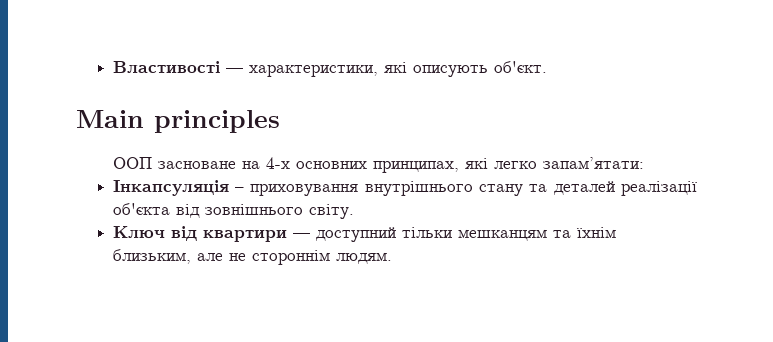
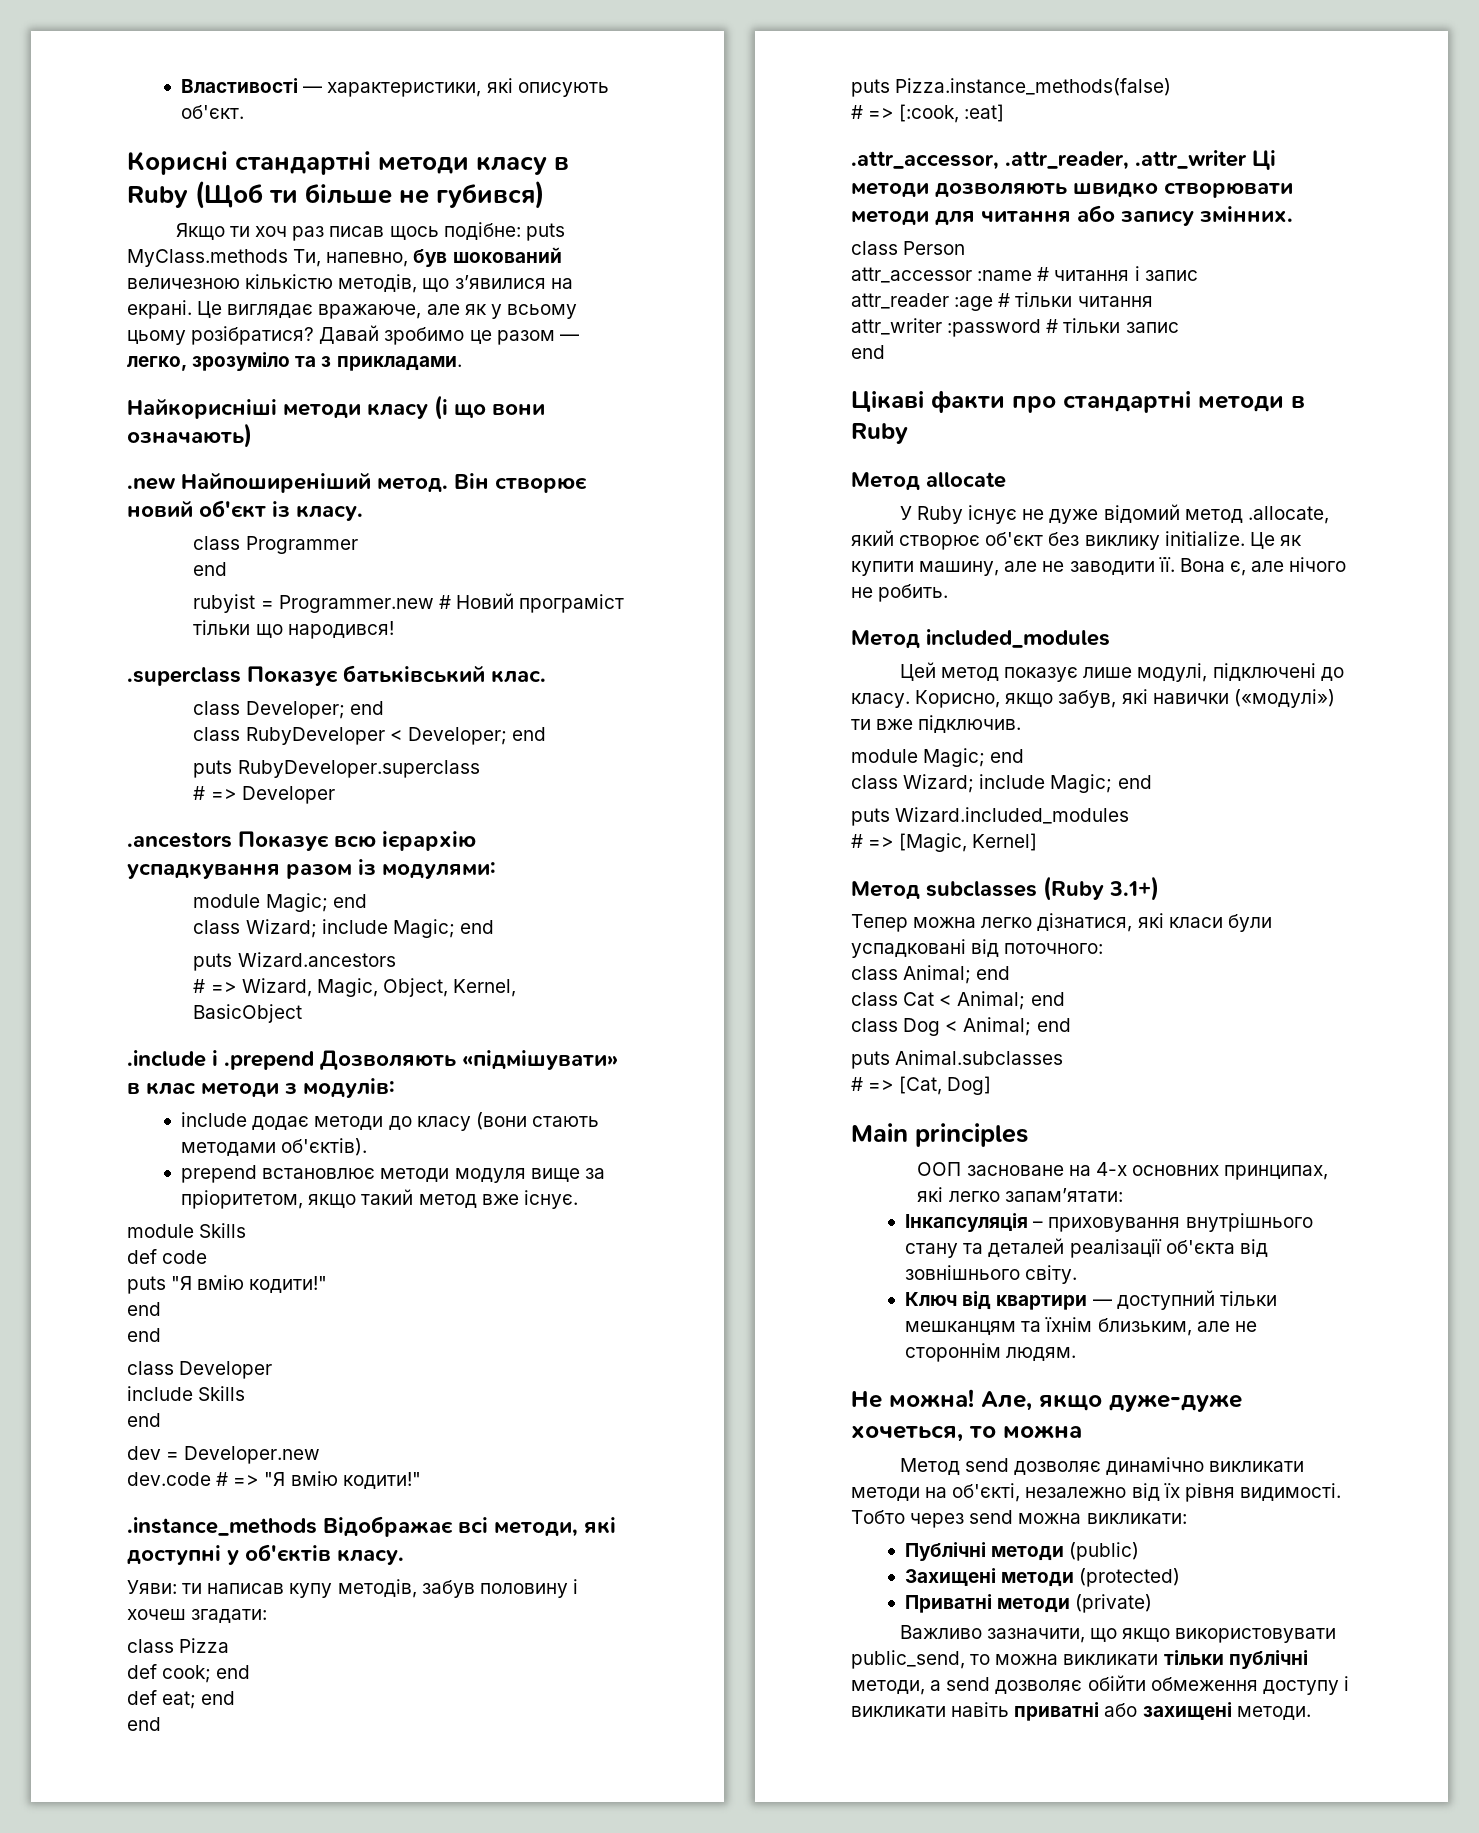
+ Корисні стандартні методи класу в Ruby (Щоб ти більше не губився)
+ Якщо ти хоч раз писав щось подібне: puts MyClass.methods Ти, напевно, був шокований величезною кількістю методів, що з’явилися на екрані. Це виглядає вражаюче, але як у всьому цьому розібратися? Давай зробимо це разом — легко, зрозуміло та з прикладами.
+ Найкорисніші методи класу (і що вони означають)
+ .new Найпоширеніший метод. Він створює новий об'єкт із класу.
+ class Programmer
+ end
+ rubyist = Programmer.new # Новий програміст тільки що народився!
+ .superclass Показує батьківський клас.
+ class Developer; end
+ class RubyDeveloper < Developer; end
+ puts RubyDeveloper.superclass
+ # => Developer
+ .ancestors Показує всю ієрархію успадкування разом із модулями:
+ module Magic; end
+ class Wizard; include Magic; end
+ puts Wizard.ancestors
+ # => Wizard, Magic, Object, Kernel, BasicObject
+ .include і .prepend Дозволяють «підмішувати» в клас методи з модулів:
+ include додає методи до класу (вони стають методами об'єктів).
+ prepend встановлює методи модуля вище за пріоритетом, якщо такий метод вже існує.
+ module Skills
+ def code
+ puts "Я вмію кодити!"
+ end
+ end
+ class Developer
+ include Skills
+ end
+ dev = Developer.new
+ dev.code # => "Я вмію кодити!"
+ .instance_methods Відображає всі методи, які доступні у об'єктів класу.
+ Уяви: ти написав купу методів, забув половину і хочеш згадати:
+ class Pizza
+ def cook; end
+ def eat; end
+ end
+ puts Pizza.instance_methods(false)
+ # => [:cook, :eat]
+ .attr_accessor, .attr_reader, .attr_writer Ці методи дозволяють швидко створювати методи для читання або запису змінних.
+ class Person
+ attr_accessor :name # читання і запис
+ attr_reader :age # тільки читання
+ attr_writer :password # тільки запис
+ end
+ Цікаві факти про стандартні методи в Ruby
+ Метод allocate
+ У Ruby існує не дуже відомий метод .allocate, який створює об'єкт без виклику initialize. Це як купити машину, але не заводити її. Вона є, але нічого не робить.
+ Метод included_modules
+ Цей метод показує лише модулі, підключені до класу. Корисно, якщо забув, які навички («модулі») ти вже підключив.
+ module Magic; end
+ class Wizard; include Magic; end
+ puts Wizard.included_modules
+ # => [Magic, Kernel]
+ Метод subclasses (Ruby 3.1+)
+ Тепер можна легко дізнатися, які класи були успадковані від поточного:
+ class Animal; end
+ class Cat < Animal; end
+ class Dog < Animal; end
+ puts Animal.subclasses
+ # => [Cat, Dog]
+ Не можна! Але, якщо дуже-дуже хочеться, то можна
+ Метод send дозволяє динамічно викликати методи на об'єкті, незалежно від їх рівня видимості. Тобто через send можна викликати:
+ Публічні методи (public)
+ Захищені методи (protected)
+ Приватні методи (private)
+ Важливо зазначити, що якщо використовувати public_send, то можна викликати тільки публічні методи, а send дозволяє обійти обмеження доступу і викликати навіть приватні або захищені методи.

